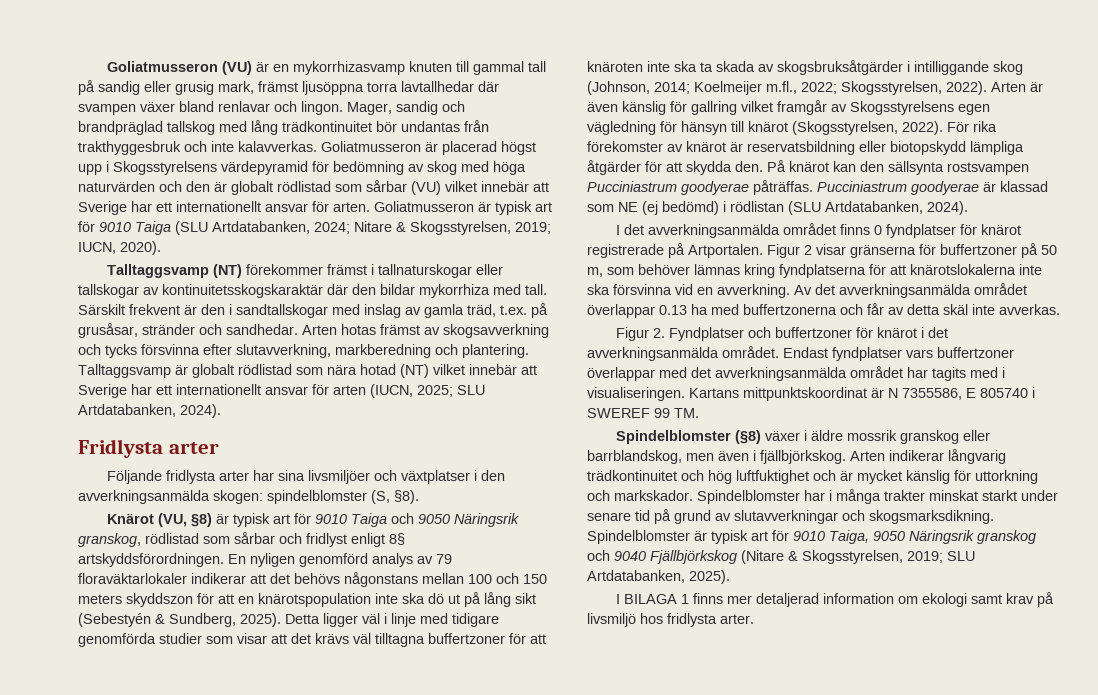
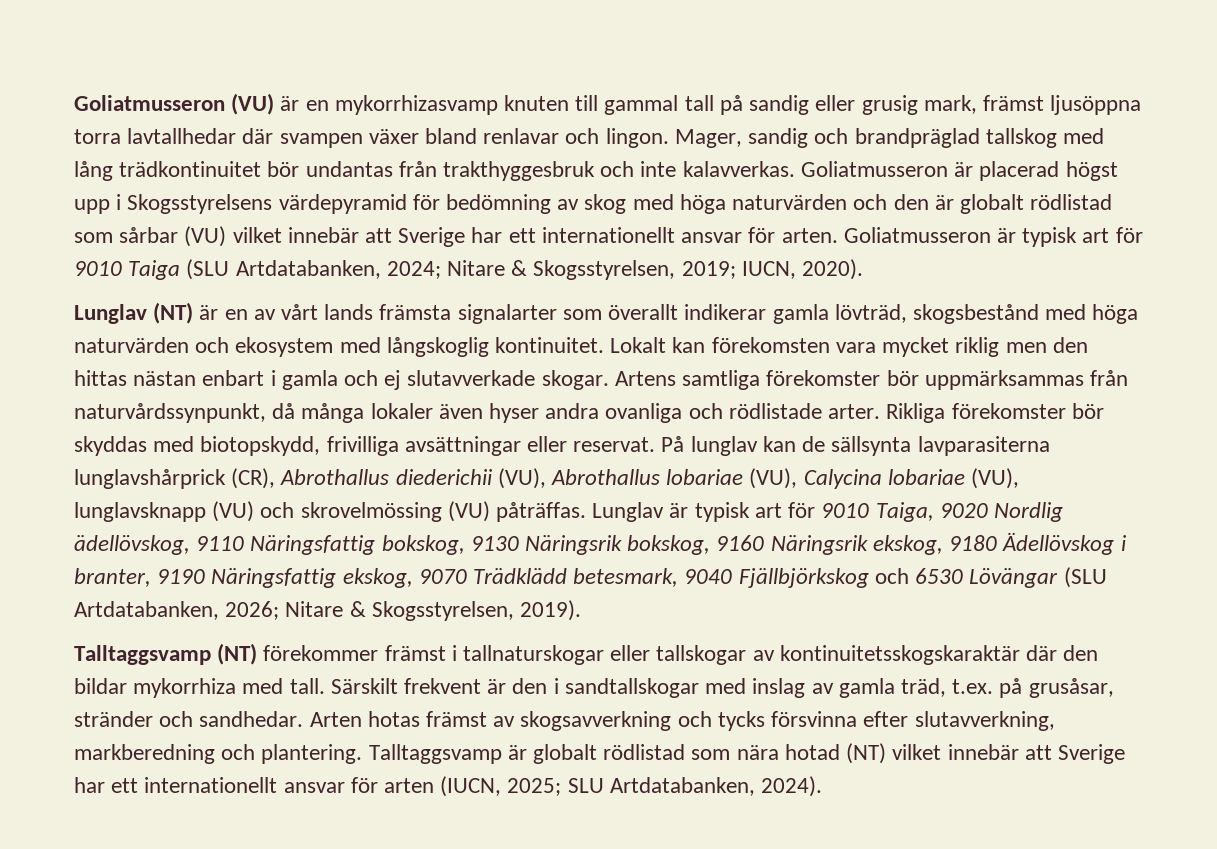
+ Lunglav (NT) är en av vårt lands främsta signalarter som överallt indikerar gamla lövträd, skogsbestånd med höga naturvärden och ekosystem med långskoglig kontinuitet. Lokalt kan förekomsten vara mycket riklig men den hittas nästan enbart i gamla och ej slutavverkade skogar. Artens samtliga förekomster bör uppmärksammas från naturvårdssynpunkt, då många lokaler även hyser andra ovanliga och rödlistade arter. Rikliga förekomster bör skyddas med biotopskydd, frivilliga avsättningar eller reservat. På lunglav kan de sällsynta lavparasiterna lunglavshårprick (CR), Abrothallus diederichii (VU), Abrothallus lobariae (VU), Calycina lobariae (VU), lunglavsknapp (VU) och skrovelmössing (VU) påträffas. Lunglav är typisk art för 9010 Taiga, 9020 Nordlig ädellövskog, 9110 Näringsfattig bokskog, 9130 Näringsrik bokskog, 9160 Näringsrik ekskog, 9180 Ädellövskog i branter, 9190 Näringsfattig ekskog, 9070 Trädklädd betesmark, 9040 Fjällbjörkskog och 6530 Lövängar (SLU Artdatabanken, 2026; Nitare & Skogsstyrelsen, 2019).
- Fridlysta arter
- Följande fridlysta arter har sina livsmiljöer och växtplatser i den avverkningsanmälda skogen: spindelblomster (S, §8).
- Knärot (VU, §8) är typisk art för 9010 Taiga och 9050 Näringsrik granskog, rödlistad som sårbar och fridlyst enligt 8§ artskyddsförordningen. En nyligen genomförd analys av 79 floraväktarlokaler indikerar att det behövs någonstans mellan 100 och 150 meters skyddszon för att en knärotspopulation inte ska dö ut på lång sikt (Sebestyén & Sundberg, 2025). Detta ligger väl i linje med tidigare genomförda studier som visar att det krävs väl tilltagna buffertzoner för att knäroten inte ska ta skada av skogsbruksåtgärder i intilliggande skog (Johnson, 2014; Koelmeijer m.fl., 2022; Skogsstyrelsen, 2022). Arten är även känslig för gallring vilket framgår av Skogsstyrelsens egen vägledning för hänsyn till knärot (Skogsstyrelsen, 2022). För rika förekomster av knärot är reservatsbildning eller biotopskydd lämpliga åtgärder för att skydda den. På knärot kan den sällsynta rostsvampen Pucciniastrum goodyerae påträffas. Pucciniastrum goodyerae är klassad som NE (ej bedömd) i rödlistan (SLU Artdatabanken, 2024).
- I det avverkningsanmälda området finns 0 fyndplatser för knärot registrerade på Artportalen. Figur 2 visar gränserna för buffertzoner på 50 m, som behöver lämnas kring fyndplatserna för att knärotslokalerna inte ska försvinna vid en avverkning. Av det avverkningsanmälda området överlappar 0.13 ha med buffertzonerna och får av detta skäl inte avverkas.
- Figur 2. Fyndplatser och buffertzoner för knärot i det avverkningsanmälda området. Endast fyndplatser vars buffertzoner överlappar med det avverkningsanmälda området har tagits med i visualiseringen. Kartans mittpunktskoordinat är N 7355586, E 805740 i SWEREF 99 TM.
- Spindelblomster (§8) växer i äldre mossrik granskog eller barrblandskog, men även i fjällbjörkskog. Arten indikerar långvarig trädkontinuitet och hög luftfuktighet och är mycket känslig för uttorkning och markskador. Spindelblomster har i många trakter minskat starkt under senare tid på grund av slutavverkningar och skogsmarksdikning. Spindelblomster är typisk art för 9010 Taiga, 9050 Näringsrik granskog och 9040 Fjällbjörkskog (Nitare & Skogsstyrelsen, 2019; SLU Artdatabanken, 2025).
- I BILAGA 1 finns mer detaljerad information om ekologi samt krav på livsmiljö hos fridlysta arter.

